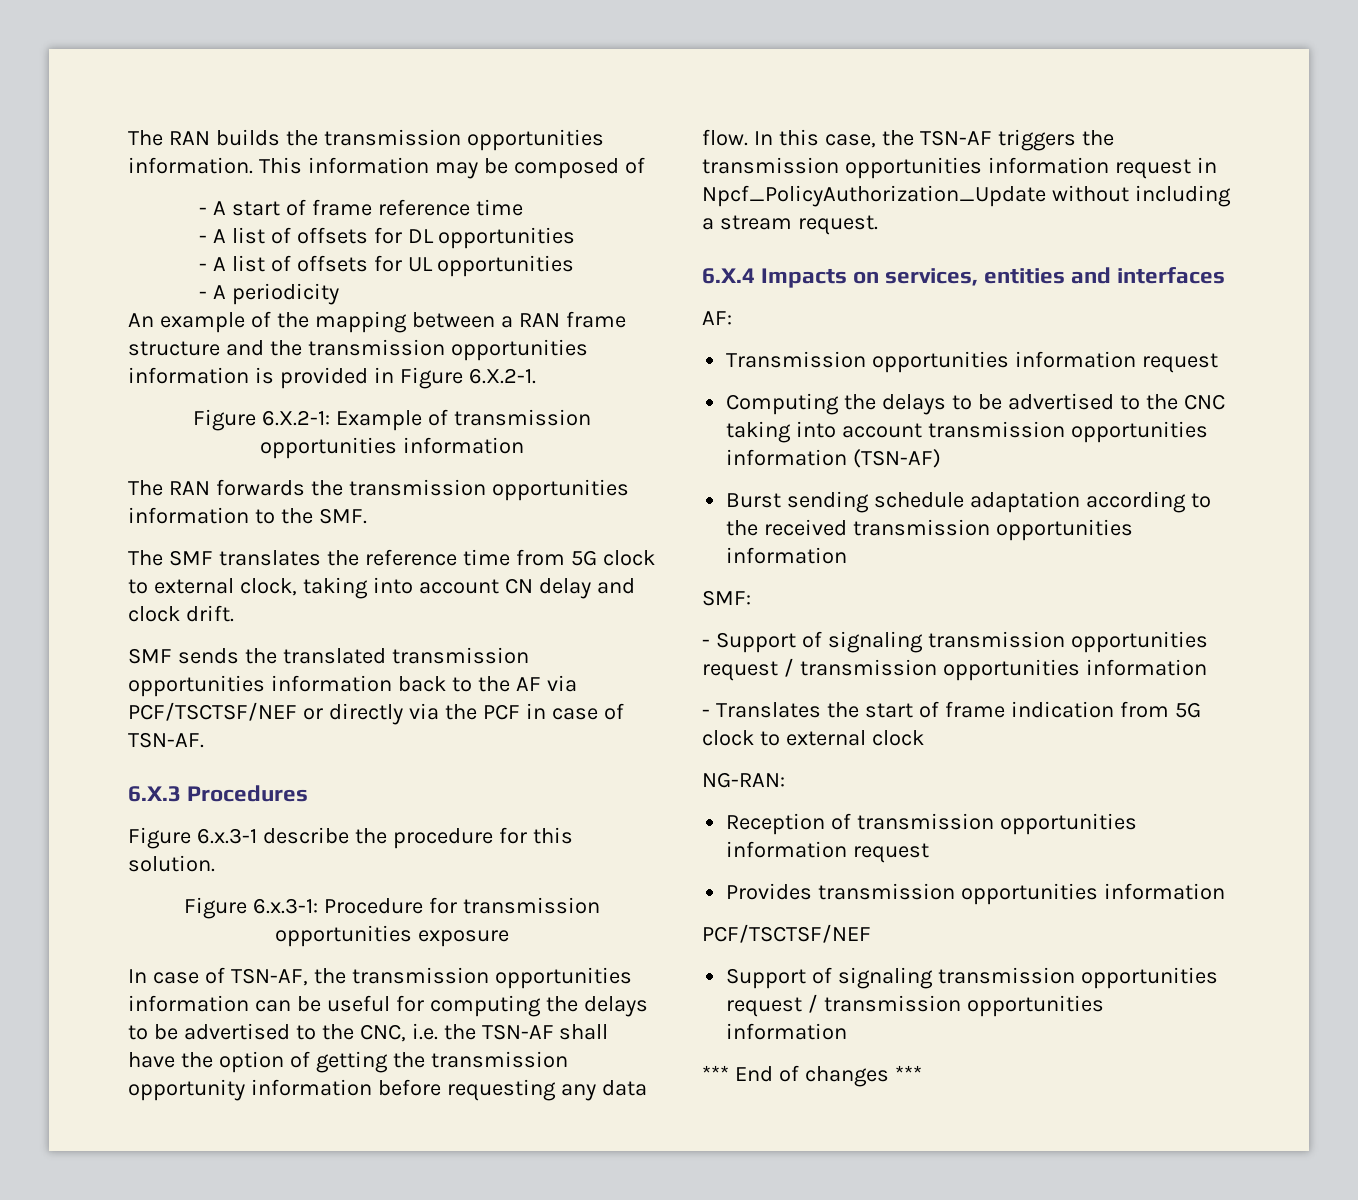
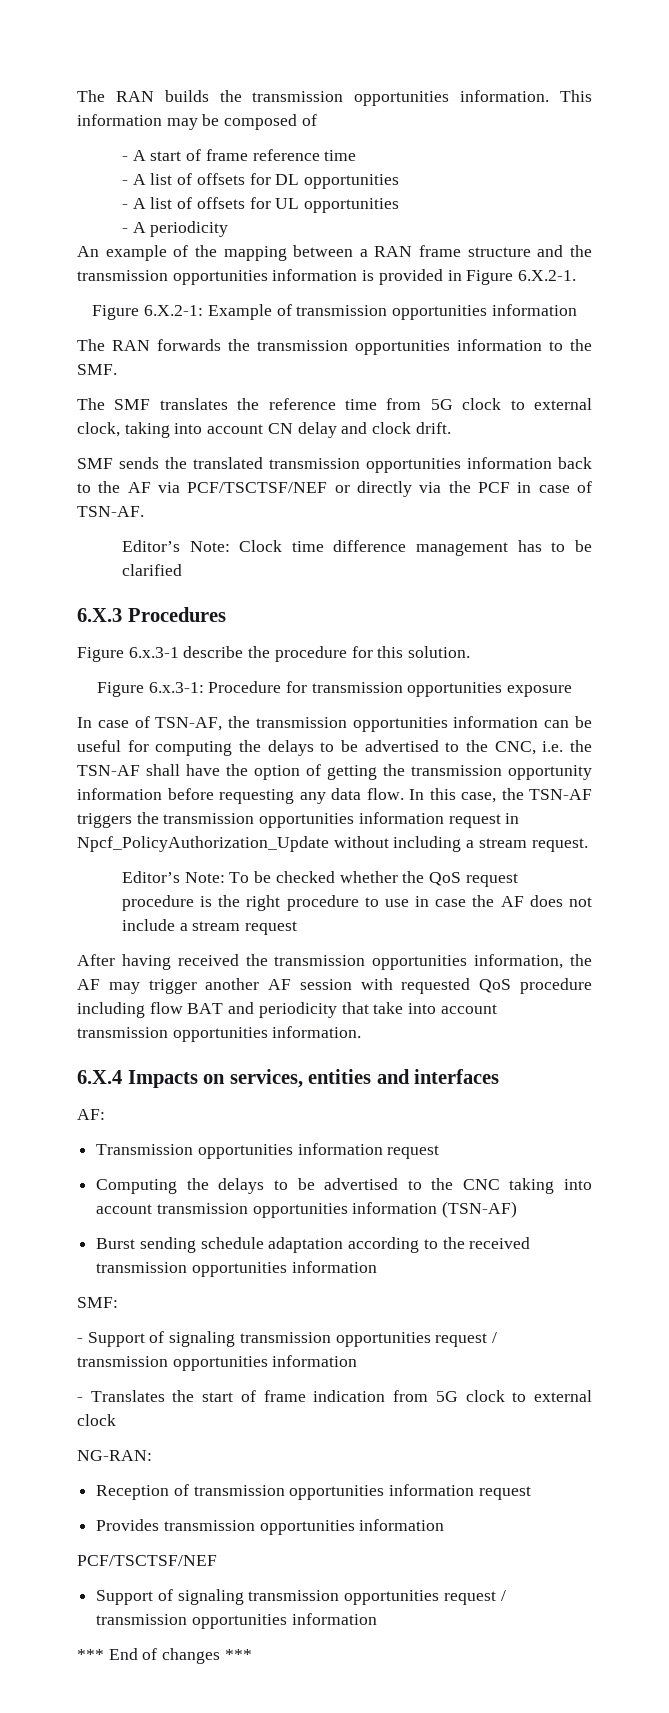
+ Editor’s Note: Clock time difference management has to be clarified
+ Editor’s Note: To be checked whether the QoS request procedure is the right procedure to use in case the AF does not include a stream request
+ After having received the transmission opportunities information, the AF may trigger another AF session with requested QoS procedure including flow BAT and periodicity that take into account transmission opportunities information.

